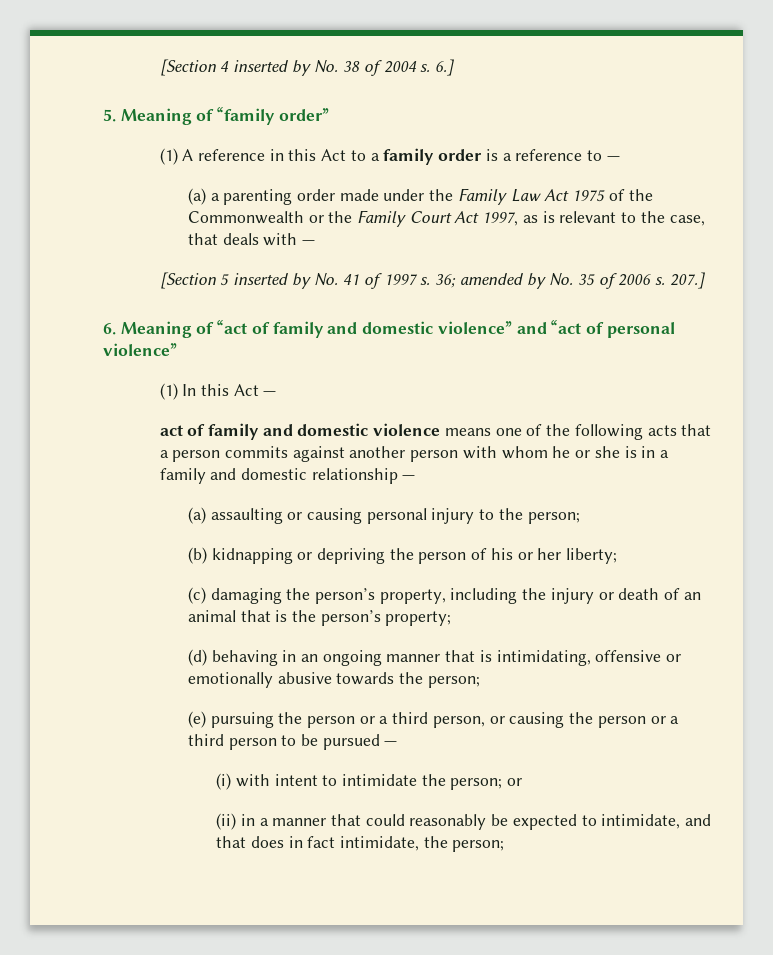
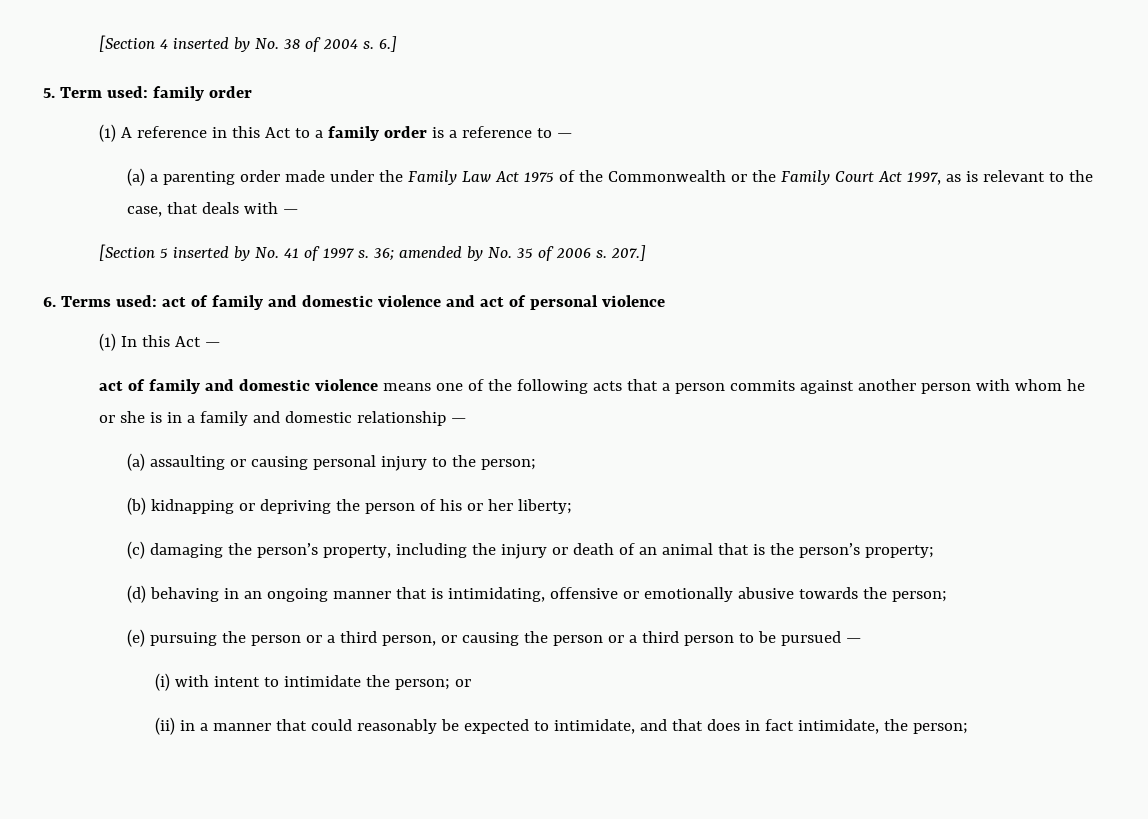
- 5. Meaning of “family order”
+ 5. Term used: family order
- 6. Meaning of “act of family and domestic violence” and “act of personal violence”
+ 6. Terms used: act of family and domestic violence and act of personal violence

